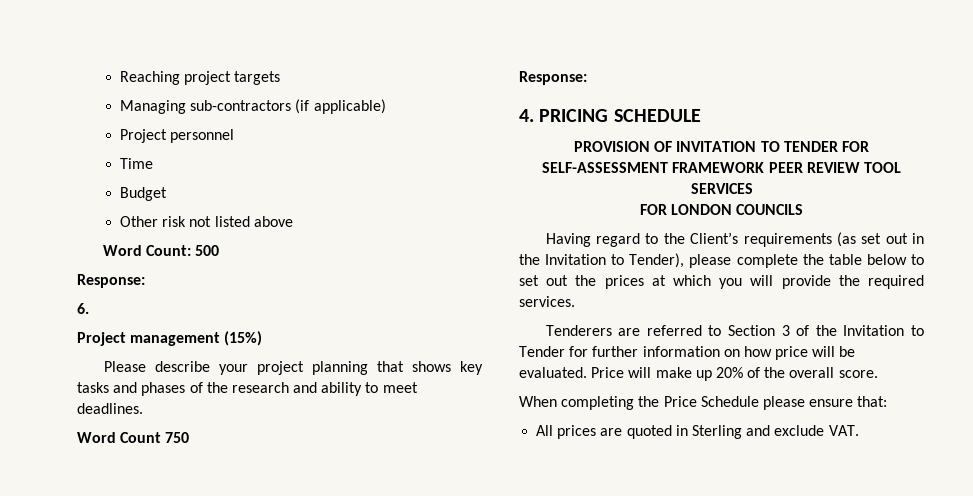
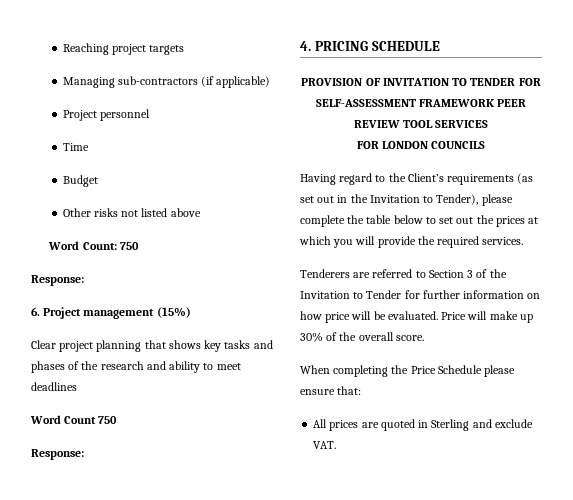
- Other risk not listed above
+ Other risks not listed above
- Word Count: 500
+ Word Count: 750
- 6.
- Project management (15%)
+ 6. Project management (15%)
- Please describe your project planning that shows key tasks and phases of the research and ability to meet deadlines.
+ Clear project planning that shows key tasks and phases of the research and ability to meet deadlines
- Price will make up 20% of the overall score.
+ Price will make up 30% of the overall score.

